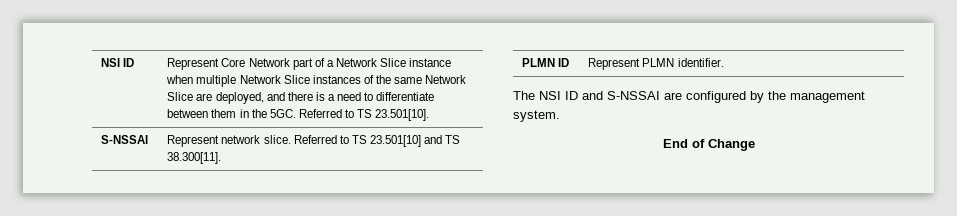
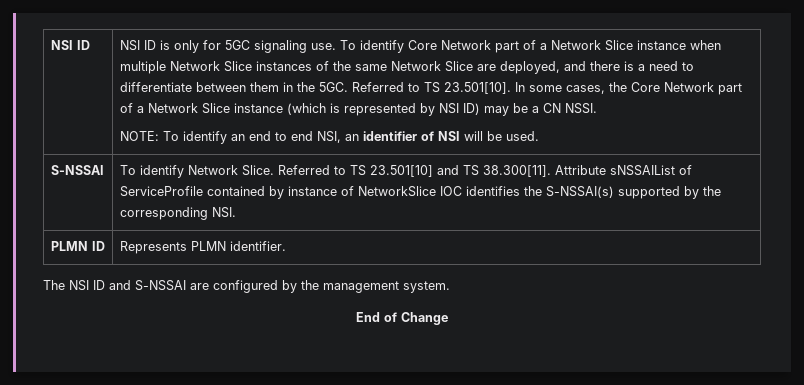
- Represent Core Network part of a Network Slice instance when multiple Network Slice instances of the same Network Slice are deployed, and there is a need to differentiate between them in the 5GC.
+ NSI ID is only for 5GC signaling use. To identify Core Network part of a Network Slice instance when multiple Network Slice instances of the same Network Slice are deployed, and there is a need to differentiate between them in the 5GC.
- Referred to TS 23.501[10].
- S-NSSAI | Represent network slice. Referred to TS 23.501[10] and TS 38.300[11].
+ Referred to TS 23.501[10]. In some cases, the Core Network part of a Network Slice instance (which is represented by NSI ID) may be a CN NSSI.
+ NOTE: To identify an end to end NSI, an identifier of NSI will be used.
+ S-NSSAI | To identify Network Slice. Referred to TS 23.501[10] and TS 38.300[11]. Attribute sNSSAIList of ServiceProfile contained by instance of NetworkSlice IOC identifies the S-NSSAI(s) supported by the corresponding NSI.
- PLMN ID | Represent PLMN identifier.
+ PLMN ID | Represents PLMN identifier.

